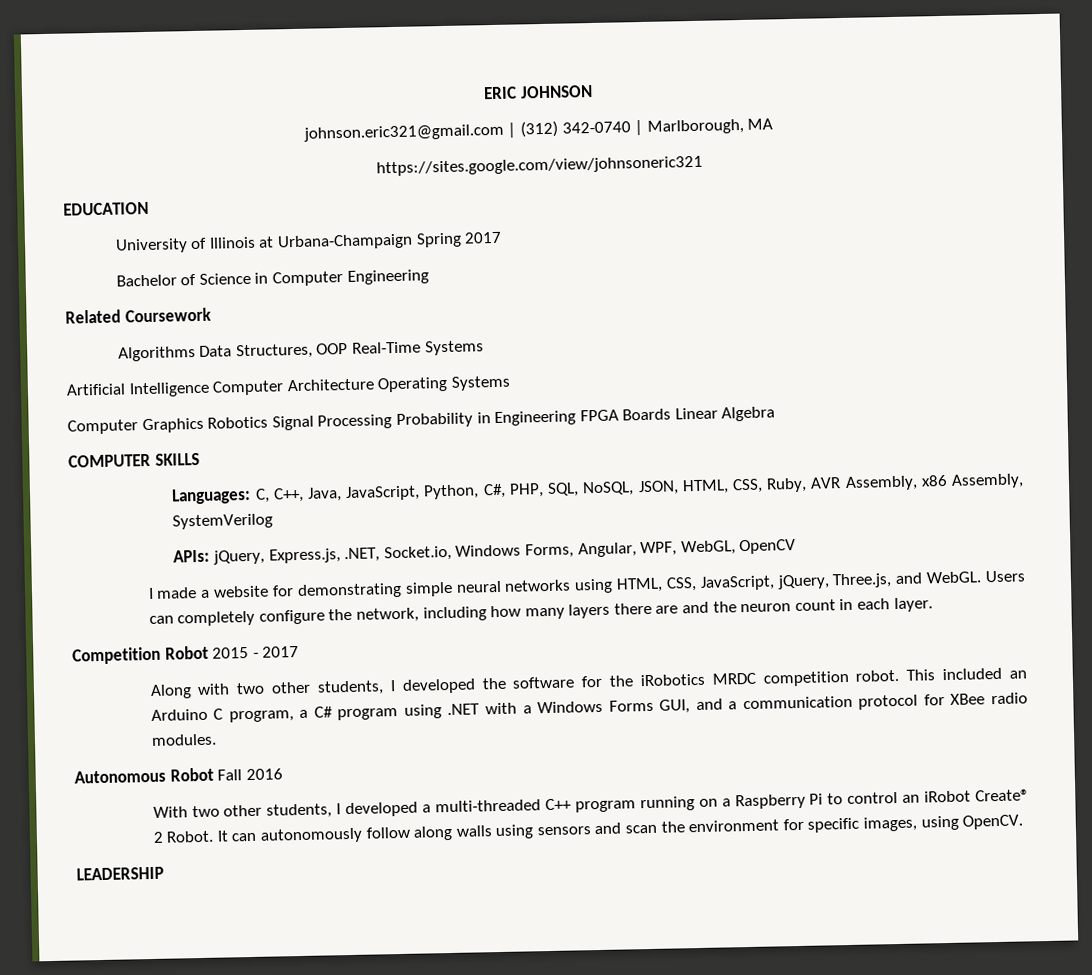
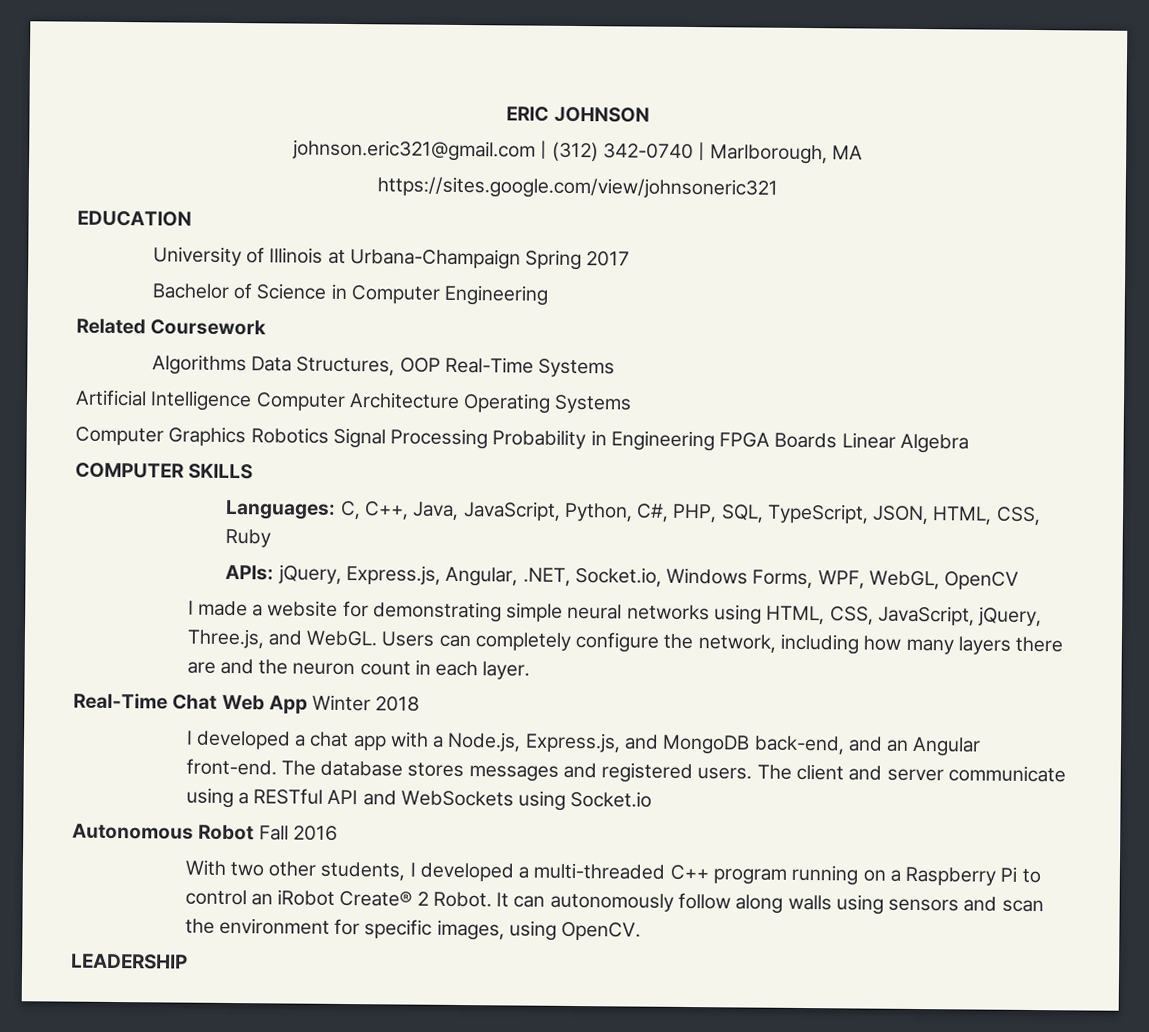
- Languages: C, C++, Java, JavaScript, Python, C#, PHP, SQL, NoSQL, JSON, HTML, CSS, Ruby, AVR Assembly, x86 Assembly, SystemVerilog
+ Languages: C, C++, Java, JavaScript, Python, C#, PHP, SQL, TypeScript, JSON, HTML, CSS, Ruby
- APIs: jQuery, Express.js, .NET, Socket.io, Windows Forms, Angular, WPF, WebGL, OpenCV
+ APIs: jQuery, Express.js, Angular, .NET, Socket.io, Windows Forms, WPF, WebGL, OpenCV
- Competition Robot 2015 - 2017
- Along with two other students, I developed the software for the iRobotics MRDC competition robot. This included an Arduino C program, a C# program using .NET with a Windows Forms GUI, and a communication protocol for XBee radio modules.
+ Real-Time Chat Web App Winter 2018
+ I developed a chat app with a Node.js, Express.js, and MongoDB back-end, and an Angular front-end. The database stores messages and registered users. The client and server communicate using a RESTful API and WebSockets using Socket.io

